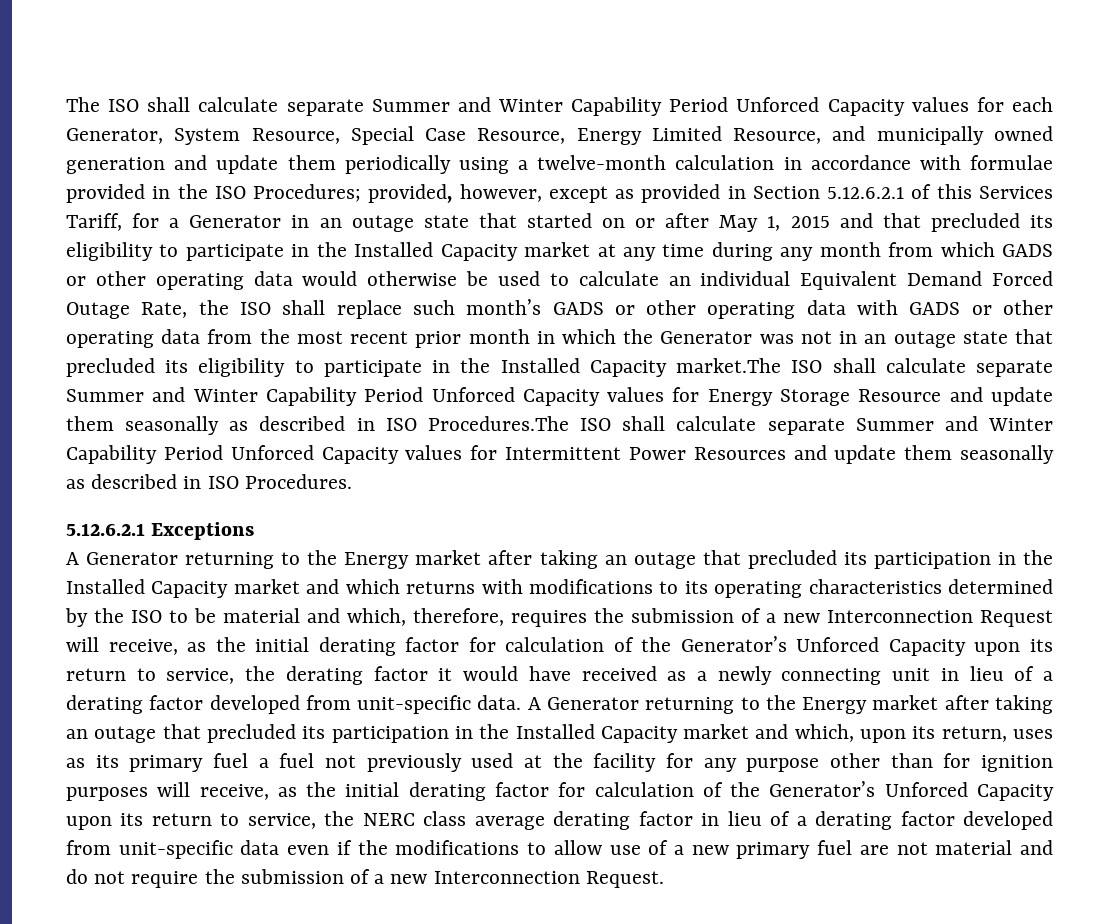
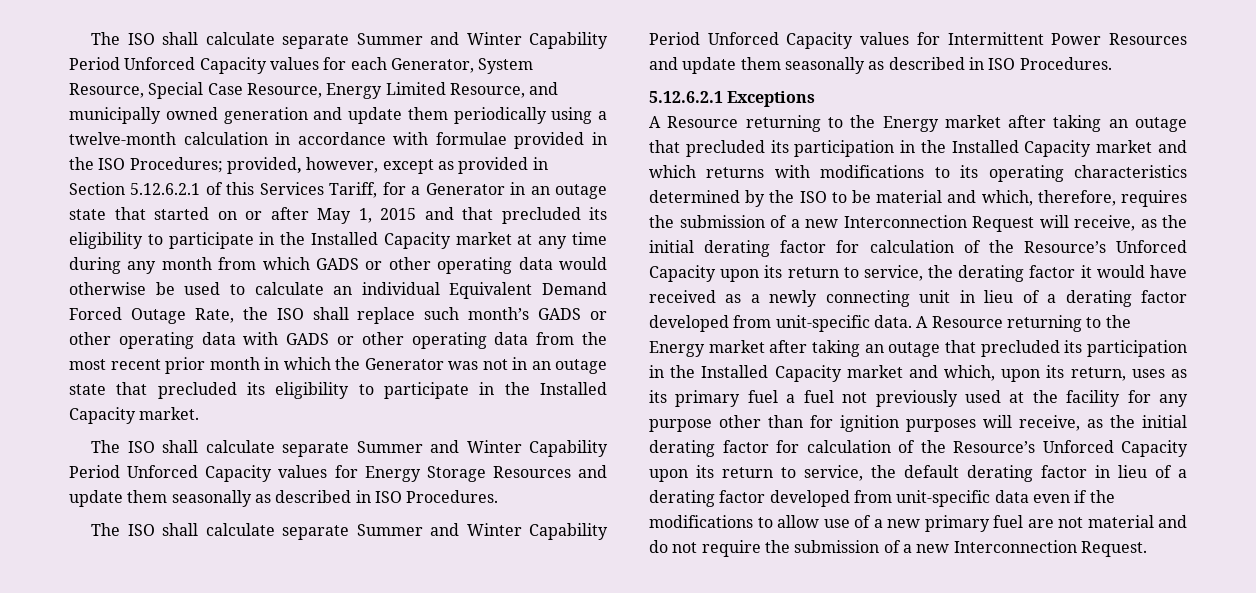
- provided, however, except as provided in Section 5.12.6.2.1 of this Services Tariff, for a Generator in an outage state that started on or after May 1, 2015 and that precluded its eligibility to participate in the Installed Capacity market at any time during any month from which GADS or other operating data would otherwise be used to calculate an individual Equivalent Demand Forced Outage Rate, the ISO shall replace such month’s GADS or other operating data with GADS or other operating data from the most recent prior month in which the Generator was not in an outage state that precluded its eligibility to participate in the Installed Capacity market.The ISO shall calculate separate Summer and Winter Capability Period Unforced Capacity values for Energy Storage Resource and update them seasonally as described in ISO Procedures.The ISO shall calculate separate Summer and Winter Capability Period Unforced Capacity values for Intermittent Power Resources and update them seasonally as described in ISO Procedures.
+ provided, however, except as provided in Section 5.12.6.2.1 of this Services Tariff, for a Generator in an outage state that started on or after May 1, 2015 and that precluded its eligibility to participate in the Installed Capacity market at any time during any month from which GADS or other operating data would otherwise be used to calculate an individual Equivalent Demand Forced Outage Rate, the ISO shall replace such month’s GADS or other operating data with GADS or other operating data from the most recent prior month in which the Generator was not in an outage state that precluded its eligibility to participate in the Installed Capacity market.
+ The ISO shall calculate separate Summer and Winter Capability Period Unforced Capacity values for Energy Storage Resources and update them seasonally as described in ISO Procedures.
+ The ISO shall calculate separate Summer and Winter Capability Period Unforced Capacity values for Intermittent Power Resources and update them seasonally as described in ISO Procedures.
- A Generator returning to the Energy market after taking an outage that precluded its participation in the Installed Capacity market and which returns with modifications to its operating characteristics determined by the ISO to be material and which, therefore, requires the submission of a new Interconnection Request will receive, as the initial derating factor for calculation of the Generator’s Unforced Capacity upon its return to service, the derating factor it would have received as a newly connecting unit in lieu of a derating factor developed from unit-specific data.
+ A Resource returning to the Energy market after taking an outage that precluded its participation in the Installed Capacity market and which returns with modifications to its operating characteristics determined by the ISO to be material and which, therefore, requires the submission of a new Interconnection Request will receive, as the initial derating factor for calculation of the Resource’s Unforced Capacity upon its return to service, the derating factor it would have received as a newly connecting unit in lieu of a derating factor developed from unit-specific data.
- A Generator returning to the Energy market after taking an outage that precluded its participation in the Installed Capacity market and which, upon its return, uses as its primary fuel a fuel not previously used at the facility for any purpose other than for ignition purposes will receive, as the initial derating factor for calculation of the Generator’s Unforced Capacity upon its return to service, the NERC class average derating factor in lieu of a derating factor developed from unit-specific data even if the modifications to allow use of a new primary fuel are not material and do not require the submission of a new Interconnection Request.
+ A Resource returning to the Energy market after taking an outage that precluded its participation in the Installed Capacity market and which, upon its return, uses as its primary fuel a fuel not previously used at the facility for any purpose other than for ignition purposes will receive, as the initial derating factor for calculation of the Resource’s Unforced Capacity upon its return to service, the default derating factor in lieu of a derating factor developed from unit-specific data even if the modifications to allow use of a new primary fuel are not material and do not require the submission of a new Interconnection Request.

